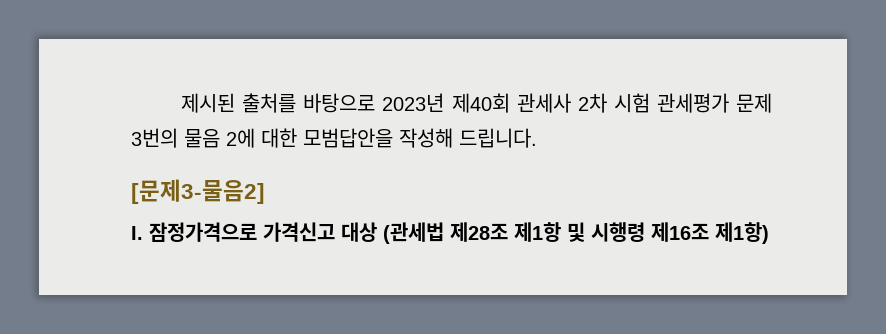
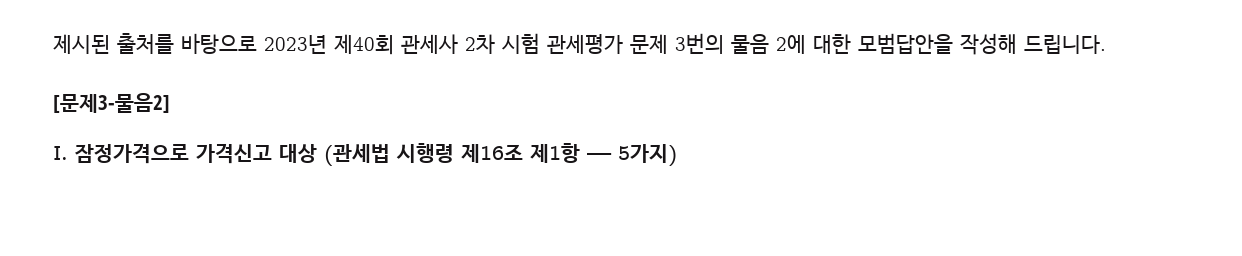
- I. 잠정가격으로 가격신고 대상 (관세법 제28조 제1항 및 시행령 제16조 제1항)
+ I. 잠정가격으로 가격신고 대상 (관세법 시행령 제16조 제1항 — 5가지)

